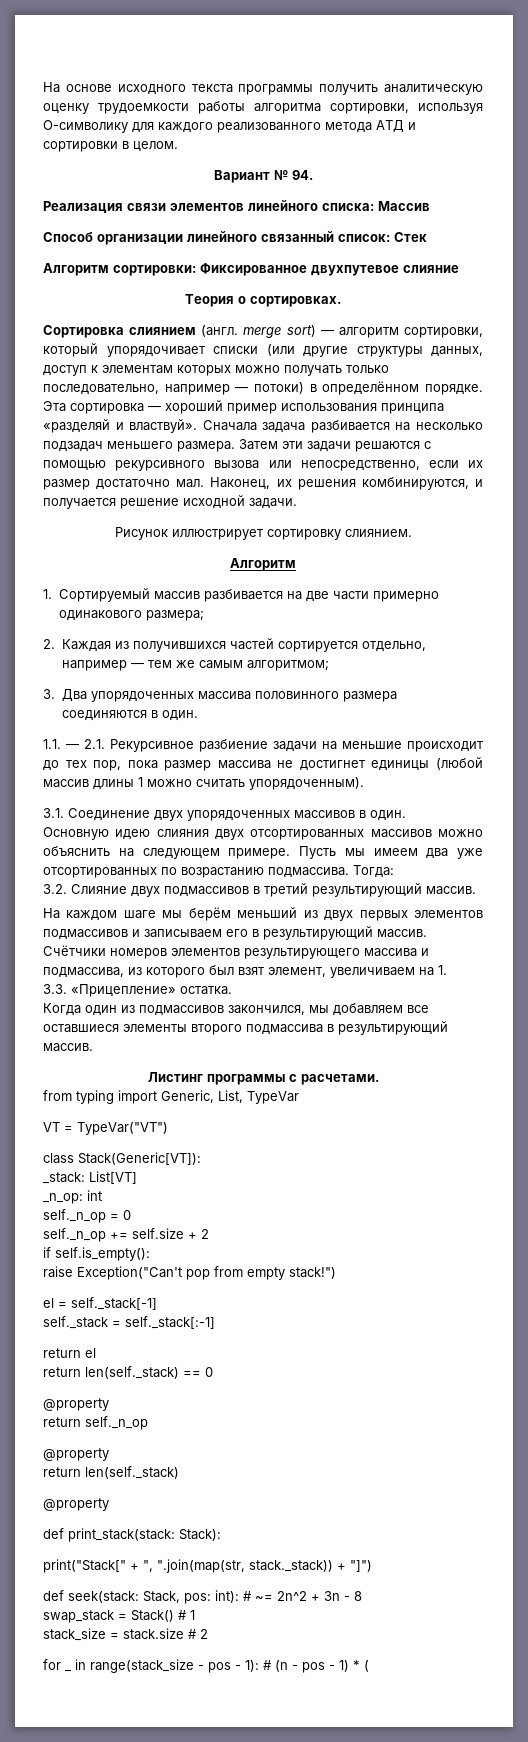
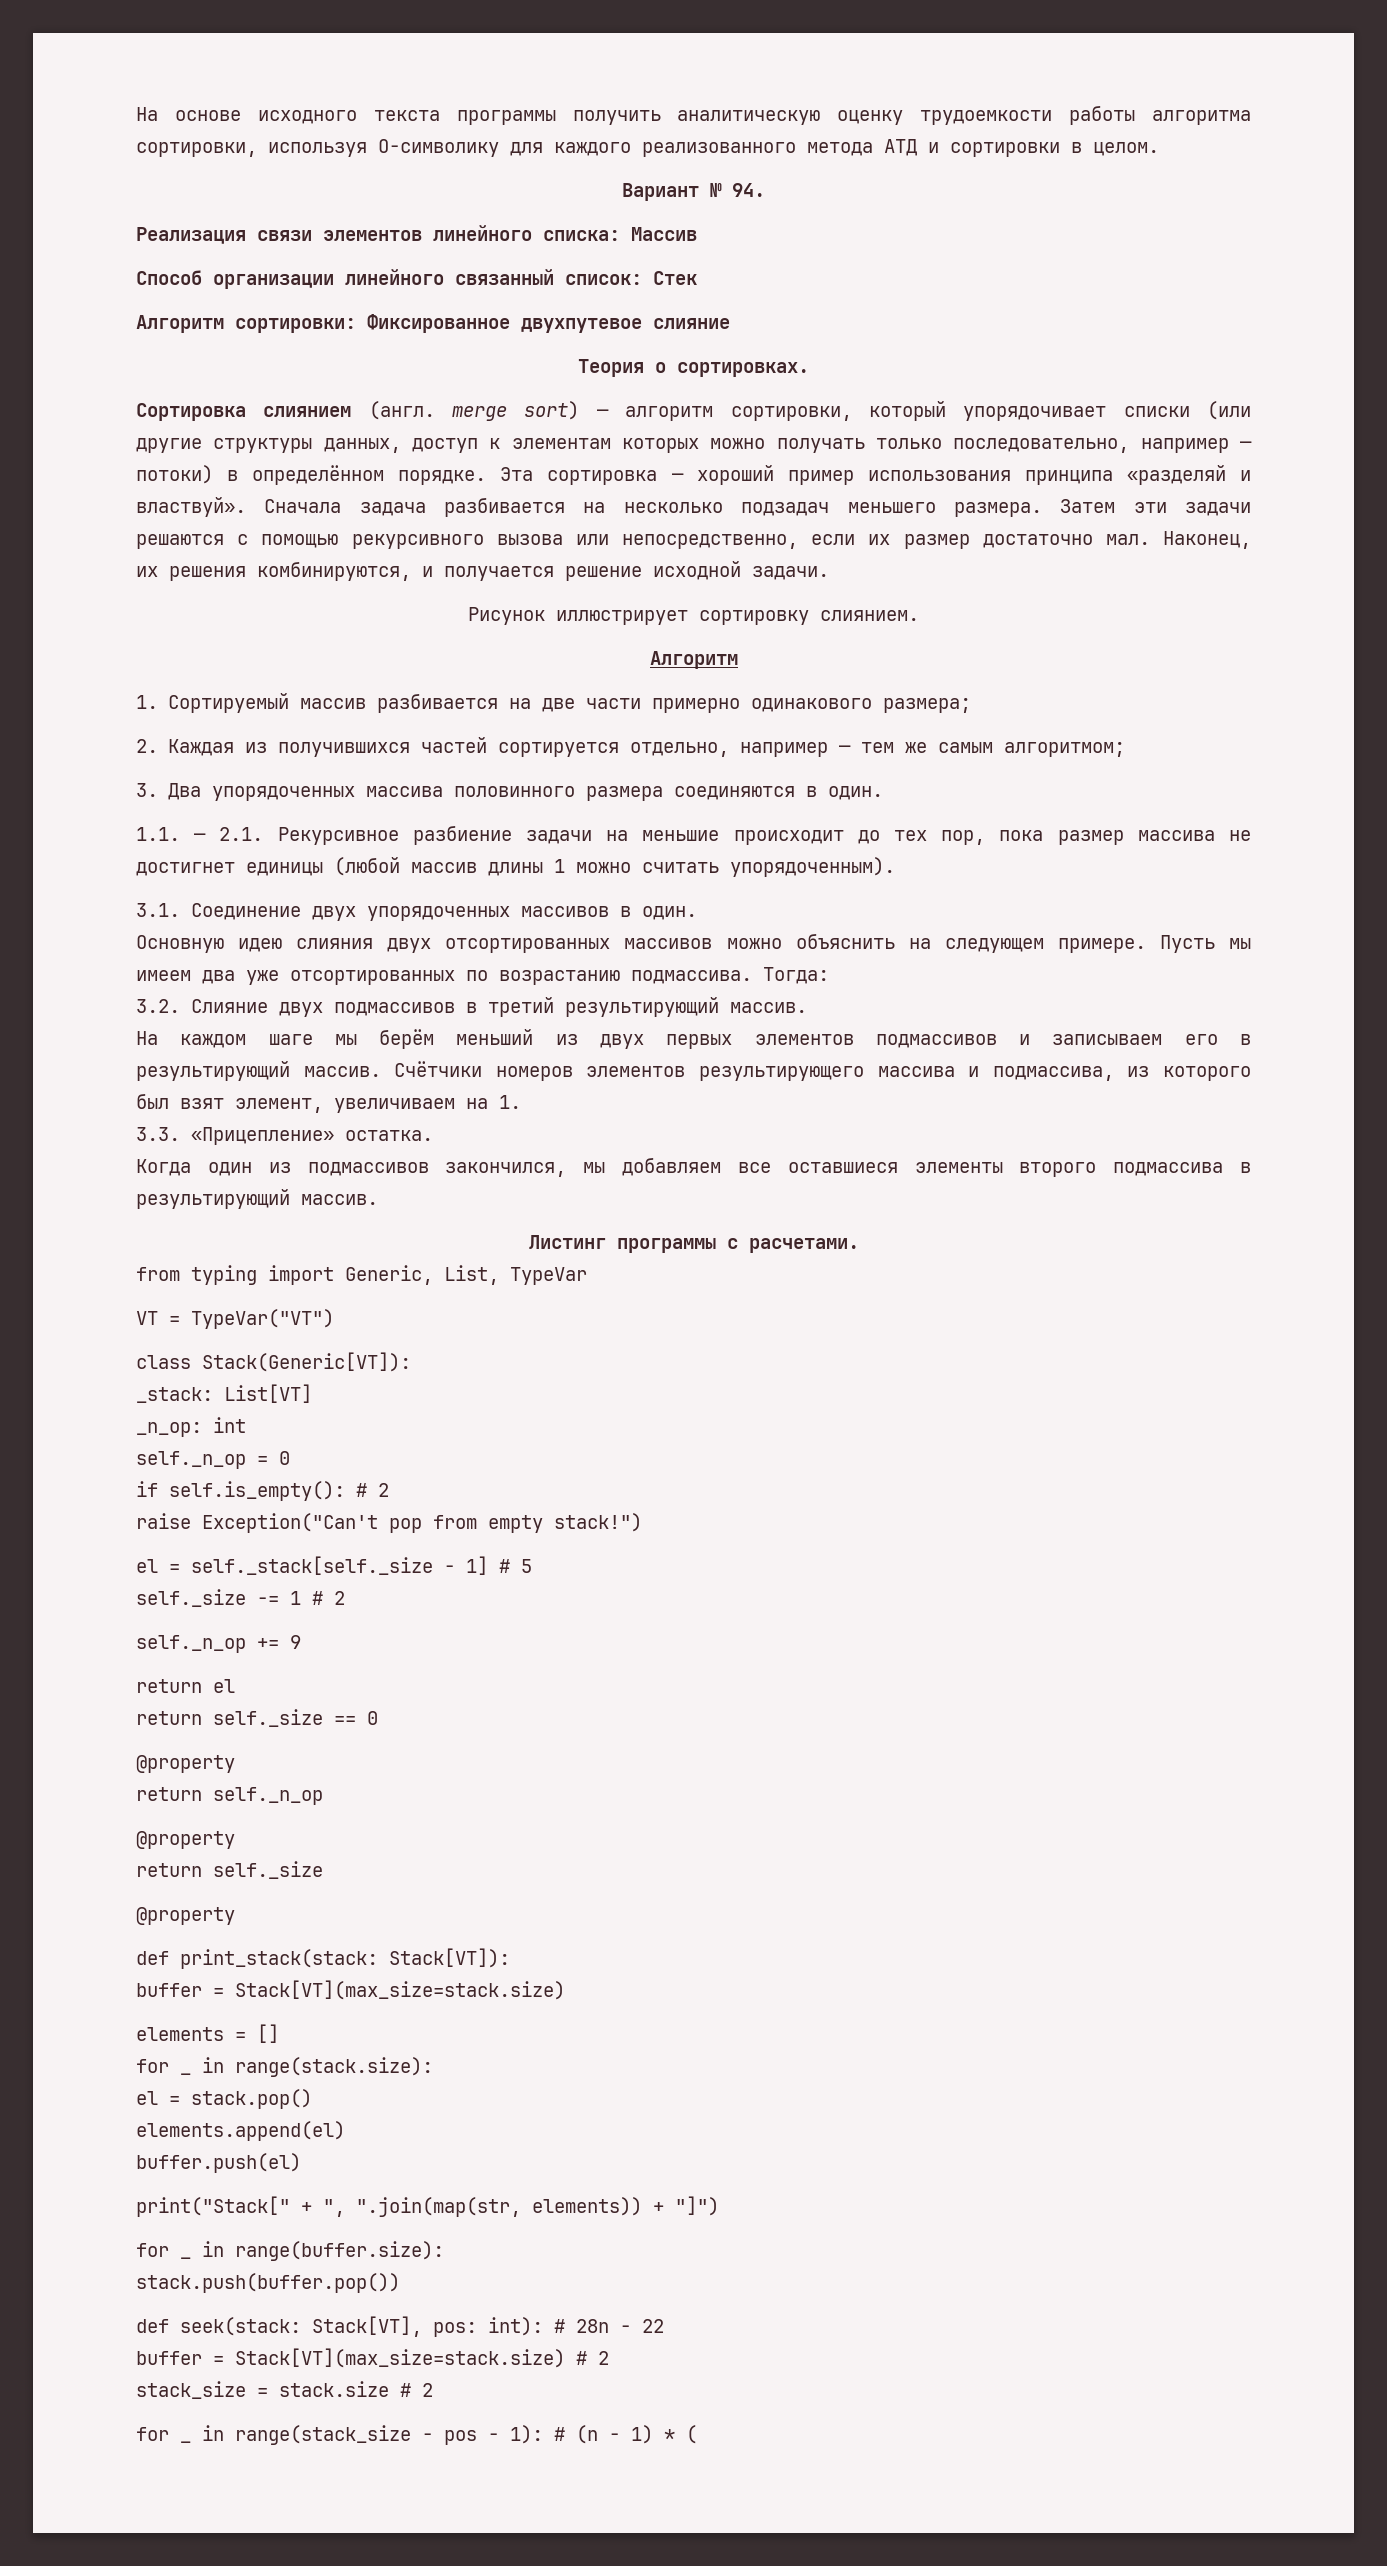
- self._n_op += self.size + 2
- if self.is_empty():
+ if self.is_empty(): # 2
- el = self._stack[-1]
- self._stack = self._stack[:-1]
+ el = self._stack[self._size - 1] # 5
+ self._size -= 1 # 2
+ self._n_op += 9
- return len(self._stack) == 0
+ return self._size == 0
  return self._n_op
  @property
- return len(self._stack)
+ return self._size
- def print_stack(stack: Stack):
+ def print_stack(stack: Stack[VT]):
+ buffer = Stack[VT](max_size=stack.size)
+ elements = []
+ for _ in range(stack.size):
+ el = stack.pop()
+ elements.append(el)
+ buffer.push(el)
- print("Stack[" + ", ".join(map(str, stack._stack)) + "]")
+ print("Stack[" + ", ".join(map(str, elements)) + "]")
+ for _ in range(buffer.size):
+ stack.push(buffer.pop())
- def seek(stack: Stack, pos: int): # ~= 2n^2 + 3n - 8
- swap_stack = Stack() # 1
+ def seek(stack: Stack[VT], pos: int): # 28n - 22
+ buffer = Stack[VT](max_size=stack.size) # 2
- for _ in range(stack_size - pos - 1): # (n - pos - 1) * (
+ for _ in range(stack_size - pos - 1): # (n - 1) * (

